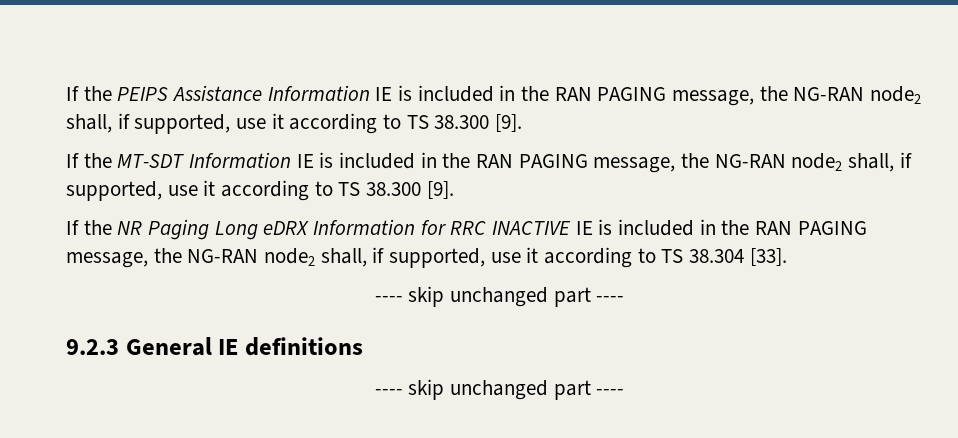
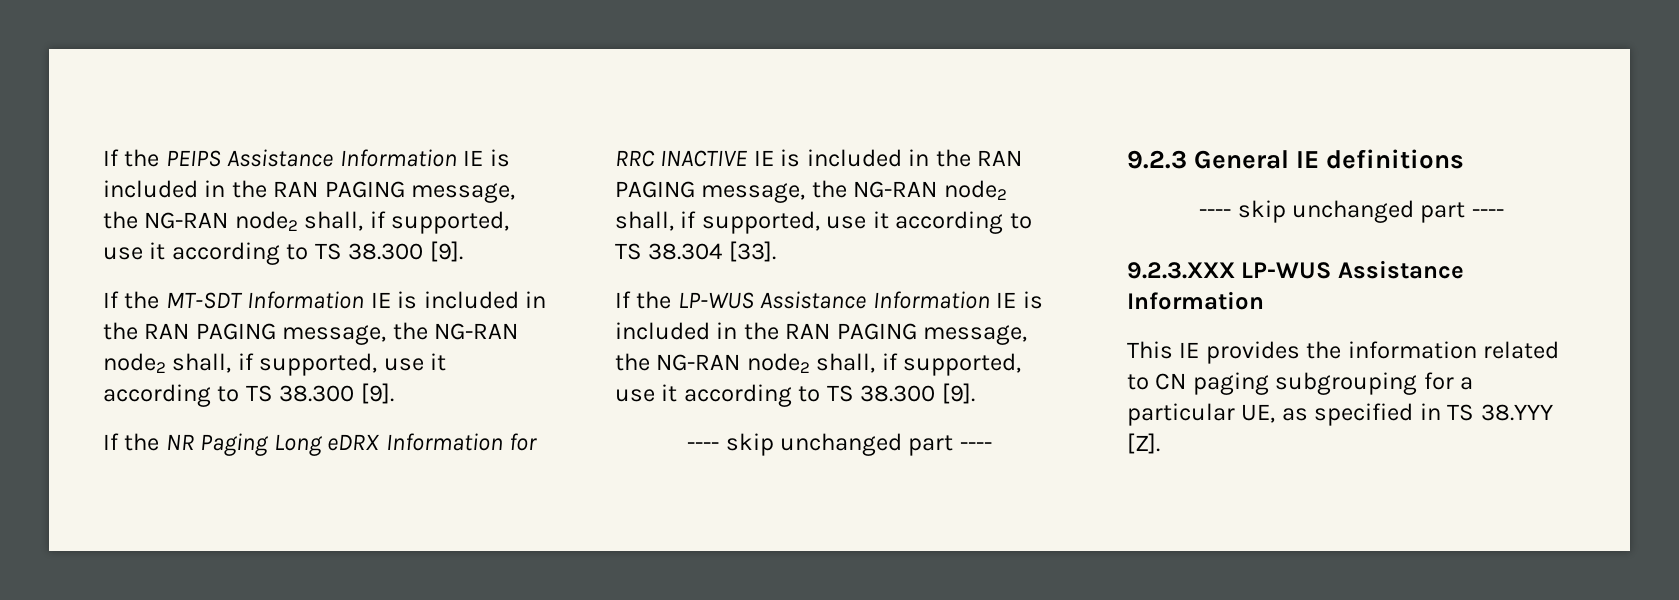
+ If the LP-WUS Assistance Information IE is included in the RAN PAGING message, the NG-RAN node2 shall, if supported, use it according to TS 38.300 [9].
+ 9.2.3.XXX LP-WUS Assistance Information
+ This IE provides the information related to CN paging subgrouping for a particular UE, as specified in TS 38.YYY [Z].

